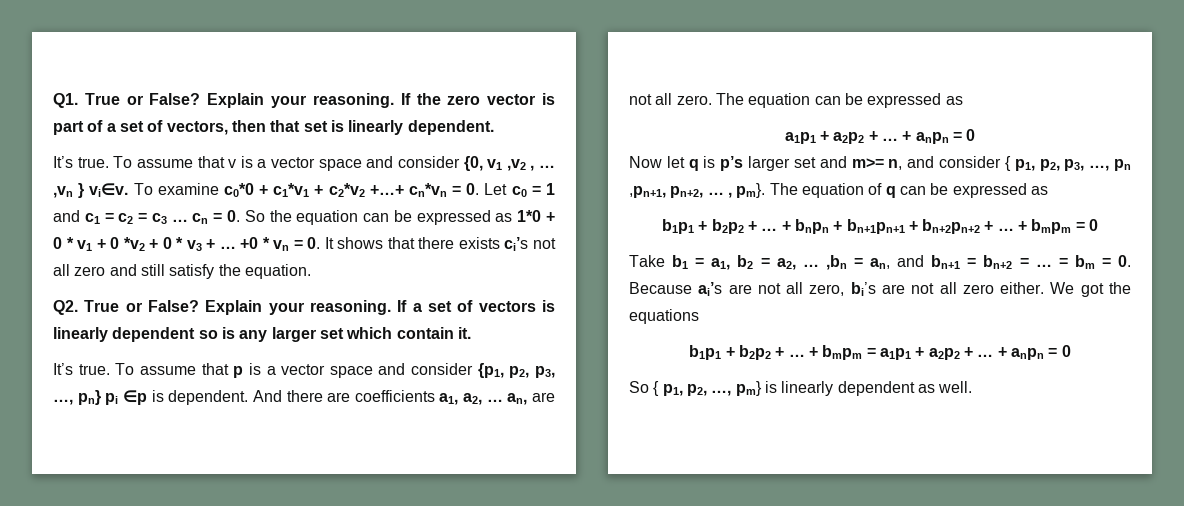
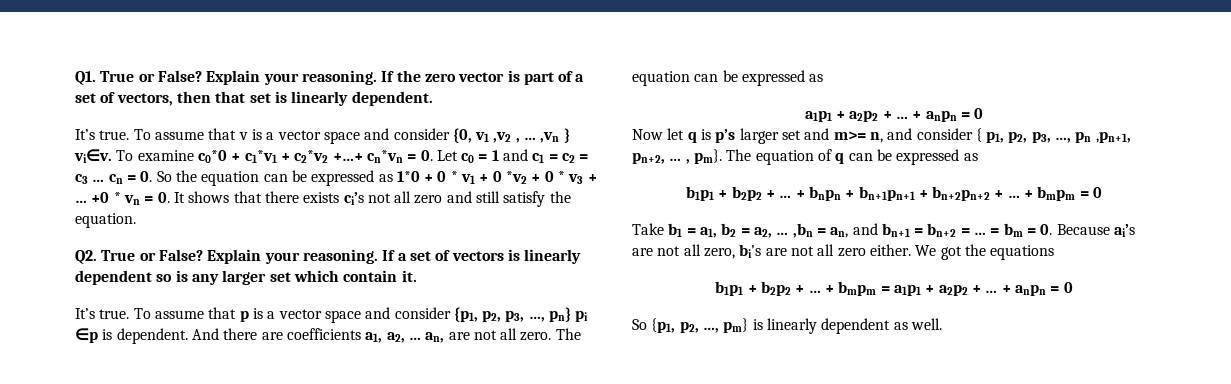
- So { p1, p2, …, pm} is linearly dependent as well.
+ So {p1, p2, …, pm} is linearly dependent as well.

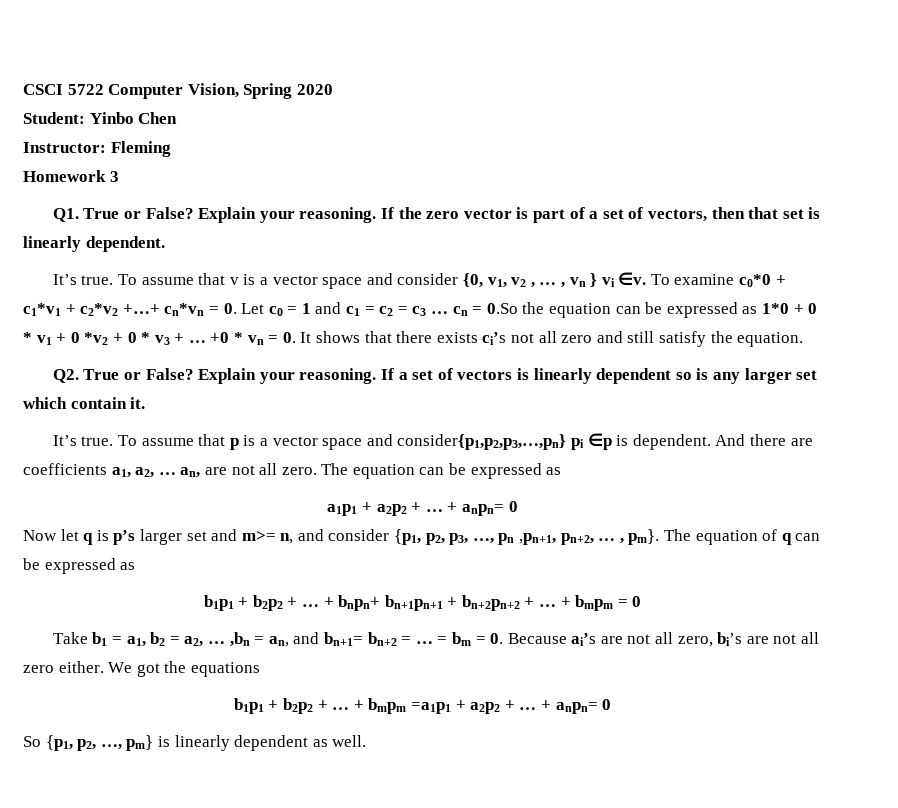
+ CSCI 5722 Computer Vision, Spring 2020
+ Student: Yinbo Chen
+ Instructor: Fleming
+ Homework 3
- To assume that v is a vector space and consider {0, v1 ,v2 , … ,vn } vi∈v.
+ To assume that v is a vector space and consider {0, v1, v2 , … , vn } vi ∈v.
- To examine c0*0 + c1*v1 + c2*v2 +…+ cn*vn = 0. Let c0 = 1 and c1 = c2 = c3 … cn = 0. So the equation can be expressed as 1*0 + 0 * v1 + 0 *v2 + 0 * v3 + …
+ To examine c0*0 + c1*v1 + c2*v2 +…+ cn*vn = 0. Let c0 = 1 and c1 = c2 = c3 … cn = 0.So the equation can be expressed as 1*0 + 0 * v1 + 0 *v2 + 0 * v3 + …
- To assume that p is a vector space and consider {p1, p2, p3, …, pn} pi ∈p is dependent.
+ To assume that p is a vector space and consider{p1,p2,p3,…,pn} pi ∈p is dependent.
  The equation can be expressed as
- a1p1 + a2p2 + … + anpn = 0
+ a1p1 + a2p2 + … + anpn= 0
- Now let q is p’s larger set and m>= n, and consider { p1, p2, p3, …, pn ,pn+1, pn+2, … , pm}.
+ Now let q is p’s larger set and m>= n, and consider {p1, p2, p3, …, pn ,pn+1, pn+2, … , pm}.
- + bnpn + bn+1pn+1 + bn+2pn+2 + …
+ + bnpn+ bn+1pn+1 + bn+2pn+2 + …
- Take b1 = a1, b2 = a2, … ,bn = an, and bn+1 = bn+2 = …
+ Take b1 = a1, b2 = a2, … ,bn = an, and bn+1= bn+2 = …
- + bmpm = a1p1 + a2p2 + … + anpn = 0
+ + bmpm =a1p1 + a2p2 + … + anpn= 0

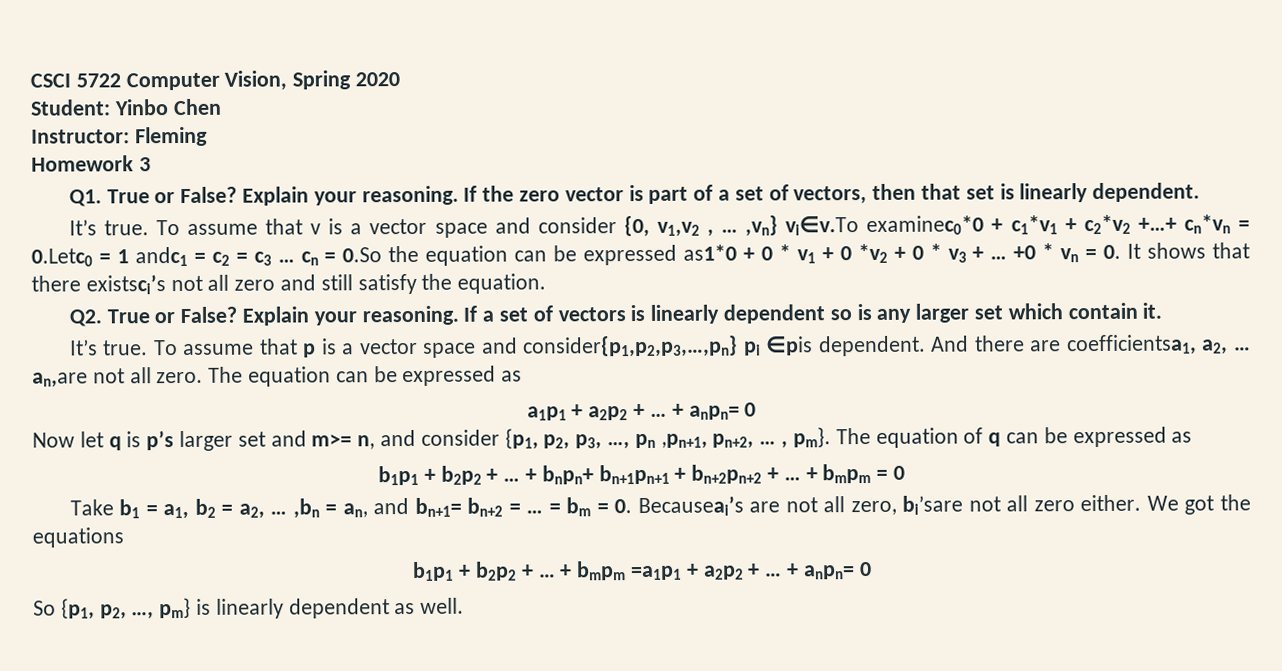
- To assume that v is a vector space and consider {0, v1, v2 , … , vn } vi ∈v. To examine c0*0 + c1*v1 + c2*v2 +…+ cn*vn = 0. Let c0 = 1 and c1 = c2 = c3 … cn = 0.So the equation can be expressed as 1*0 + 0 * v1 + 0 *v2 + 0 * v3 + …
+ To assume that v is a vector space and consider {0, v1,v2 , … ,vn} vi∈v.To examinec0*0 + c1*v1 + c2*v2 +…+ cn*vn = 0.Letc0 = 1 andc1 = c2 = c3 … cn = 0.So the equation can be expressed as1*0 + 0 * v1 + 0 *v2 + 0 * v3 + …
- +0 * vn = 0. It shows that there exists ci’s not all zero and still satisfy the equation.
+ +0 * vn = 0. It shows that there existsci’s not all zero and still satisfy the equation.
- To assume that p is a vector space and consider{p1,p2,p3,…,pn} pi ∈p is dependent.
+ To assume that p is a vector space and consider{p1,p2,p3,…,pn} pi ∈pis dependent.
- And there are coefficients a1, a2, … an, are not all zero.
+ And there are coefficientsa1, a2, … an,are not all zero.
- = bm = 0. Because ai’s are not all zero, bi’s are not all zero either.
+ = bm = 0. Becauseai’s are not all zero, bi’sare not all zero either.

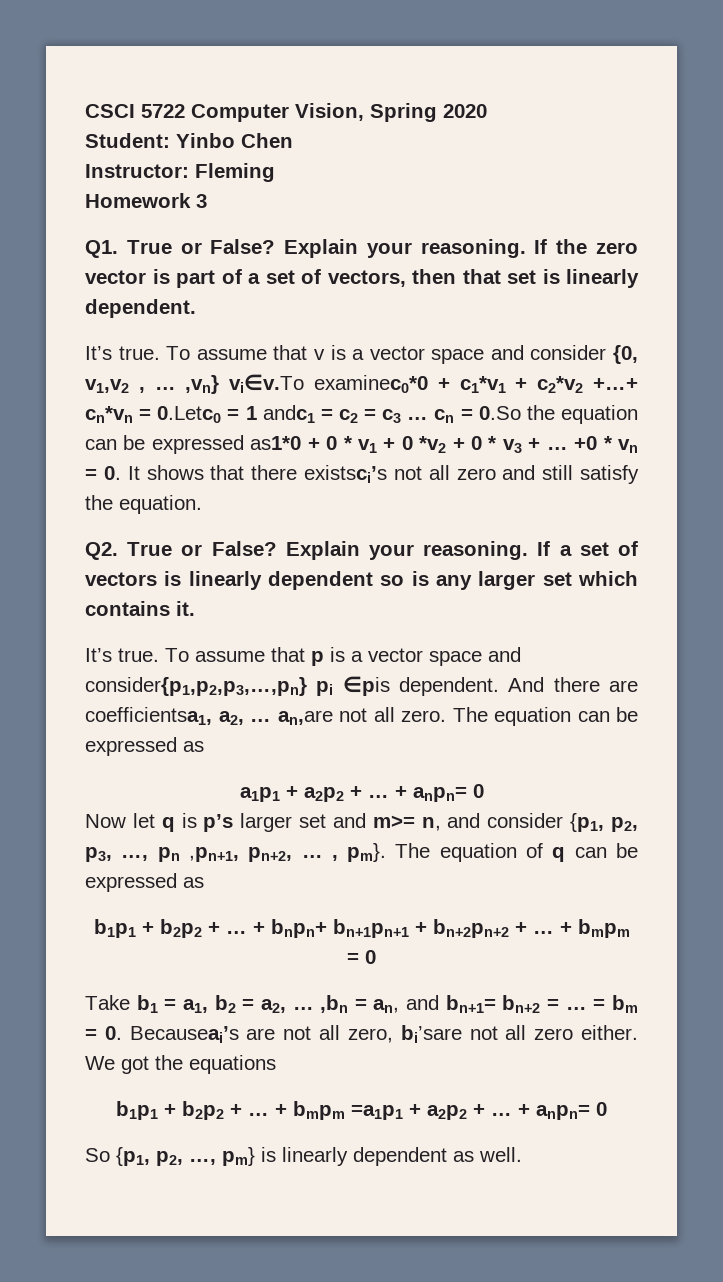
- If a set of vectors is linearly dependent so is any larger set which contain it.
+ If a set of vectors is linearly dependent so is any larger set which contains it.

